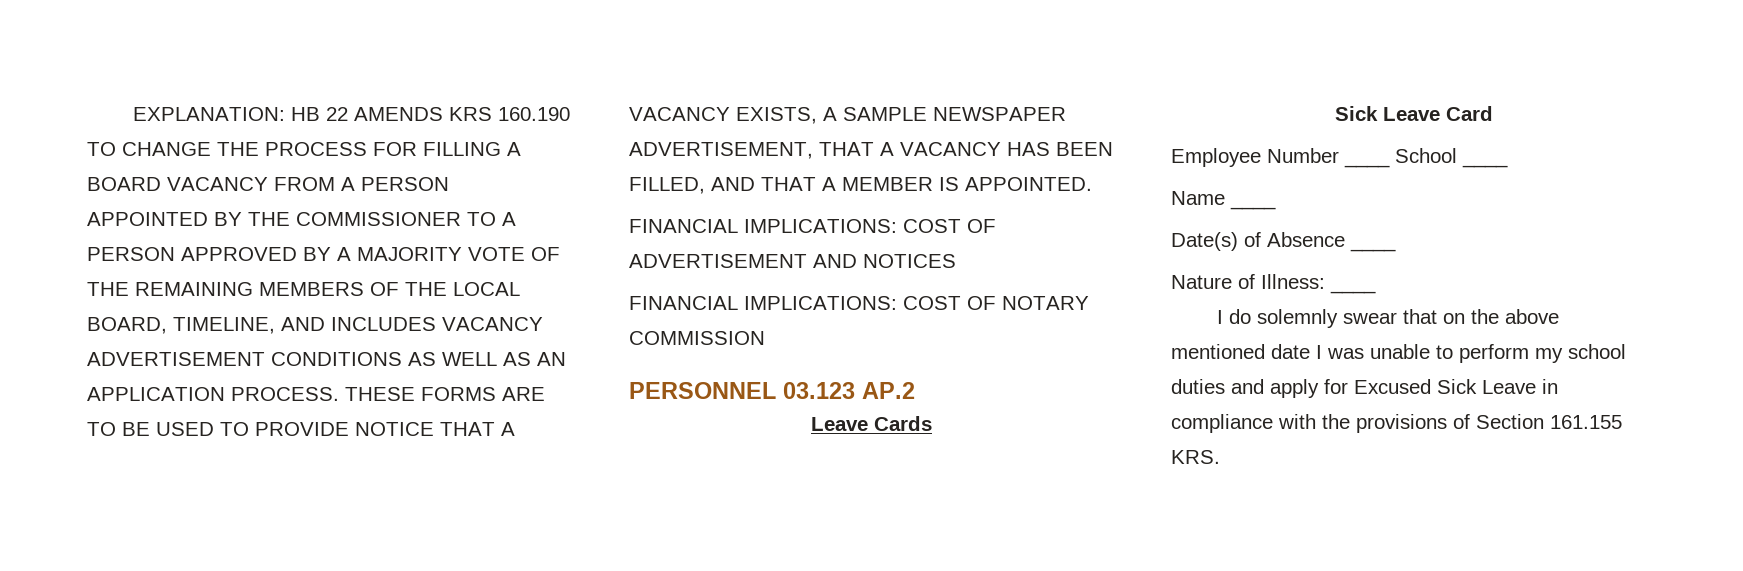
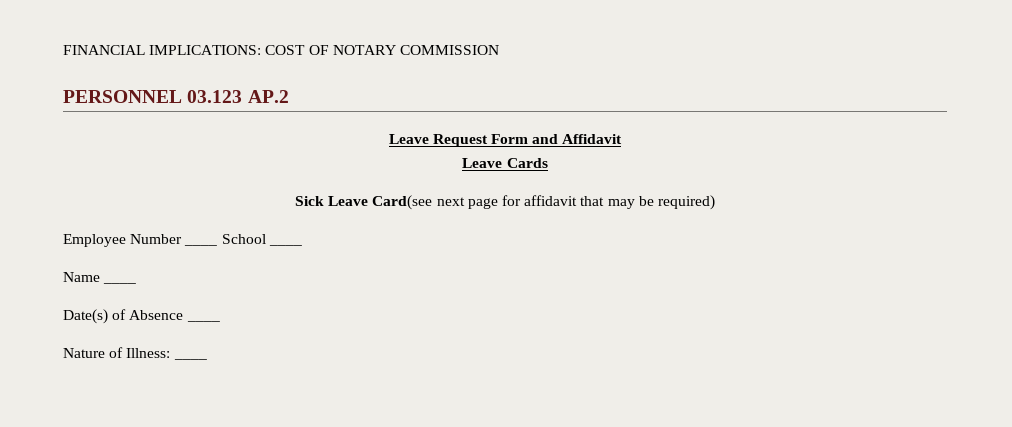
- EXPLANATION: HB 22 AMENDS KRS 160.190 TO CHANGE THE PROCESS FOR FILLING A BOARD VACANCY FROM A PERSON APPOINTED BY THE COMMISSIONER TO A PERSON APPROVED BY A MAJORITY VOTE OF THE REMAINING MEMBERS OF THE LOCAL BOARD, TIMELINE, AND INCLUDES VACANCY ADVERTISEMENT CONDITIONS AS WELL AS AN APPLICATION PROCESS. THESE FORMS ARE TO BE USED TO PROVIDE NOTICE THAT A VACANCY EXISTS, A SAMPLE NEWSPAPER ADVERTISEMENT, THAT A VACANCY HAS BEEN FILLED, AND THAT A MEMBER IS APPOINTED.
- FINANCIAL IMPLICATIONS: COST OF ADVERTISEMENT AND NOTICES
+ Leave Request Form and Affidavit
- Sick Leave Card
+ Sick Leave Card(see next page for affidavit that may be required)
- I do solemnly swear that on the above mentioned date I was unable to perform my school duties and apply for Excused Sick Leave in compliance with the provisions of Section 161.155 KRS.

